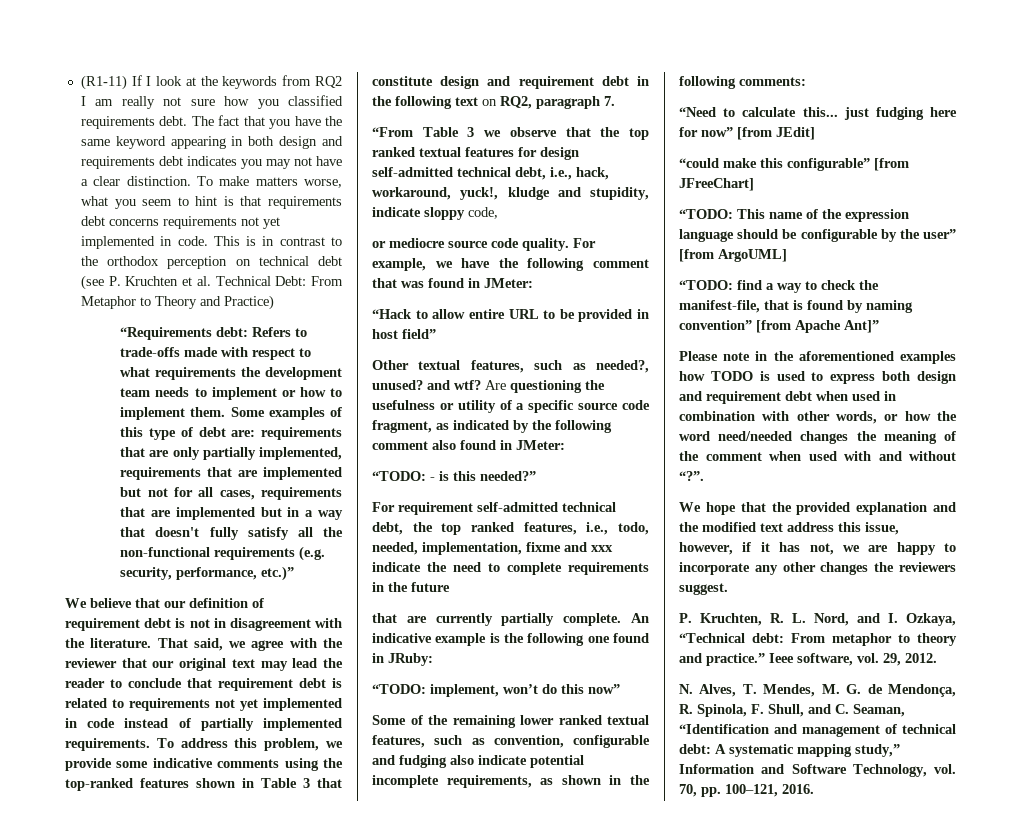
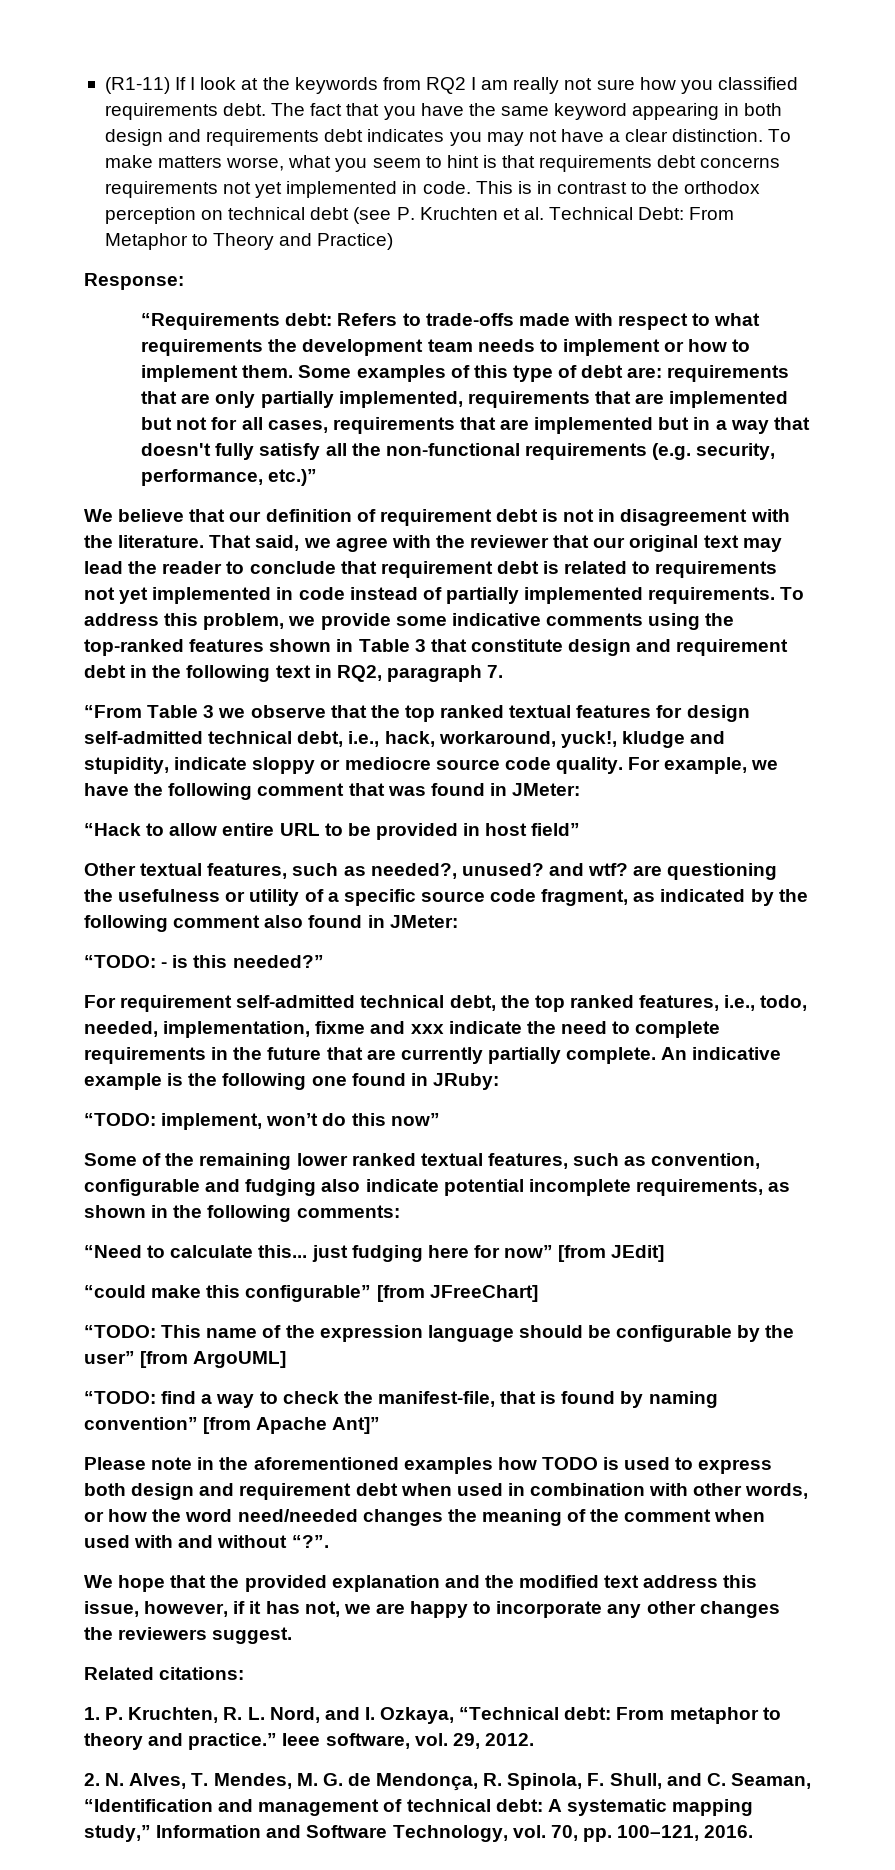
+ Response:
- To address this problem, we provide some indicative comments using the top-ranked features shown in Table 3 that constitute design and requirement debt in the following text on RQ2, paragraph 7.
+ To address this problem, we provide some indicative comments using the top-ranked features shown in Table 3 that constitute design and requirement debt in the following text in RQ2, paragraph 7.
- “From Table 3 we observe that the top ranked textual features for design self-admitted technical debt, i.e., hack, workaround, yuck!, kludge and stupidity, indicate sloppy code,
- or mediocre source code quality.
+ “From Table 3 we observe that the top ranked textual features for design self-admitted technical debt, i.e., hack, workaround, yuck!, kludge and stupidity, indicate sloppy or mediocre source code quality.
- Other textual features, such as needed?, unused? and wtf? Are questioning the usefulness or utility of a specific source code fragment, as indicated by the following comment also found in JMeter:
+ Other textual features, such as needed?, unused? and wtf? are questioning the usefulness or utility of a specific source code fragment, as indicated by the following comment also found in JMeter:
- For requirement self-admitted technical debt, the top ranked features, i.e., todo, needed, implementation, fixme and xxx indicate the need to complete requirements in the future
- that are currently partially complete.
+ For requirement self-admitted technical debt, the top ranked features, i.e., todo, needed, implementation, fixme and xxx indicate the need to complete requirements in the future that are currently partially complete.
- P. Kruchten, R. L. Nord, and I. Ozkaya, “Technical debt: From metaphor to theory and practice.”
+ Related citations:
+ 1. P. Kruchten, R. L. Nord, and I. Ozkaya, “Technical debt: From metaphor to theory and practice.”
- N. Alves, T. Mendes, M. G. de Mendonça, R. Spinola, F. Shull, and C. Seaman, “Identification and management of technical debt: A systematic mapping study,” Information and Software Technology, vol. 70, pp. 100–121, 2016.
+ 2. N. Alves, T. Mendes, M. G. de Mendonça, R. Spinola, F. Shull, and C. Seaman, “Identification and management of technical debt: A systematic mapping study,” Information and Software Technology, vol. 70, pp. 100–121, 2016.

